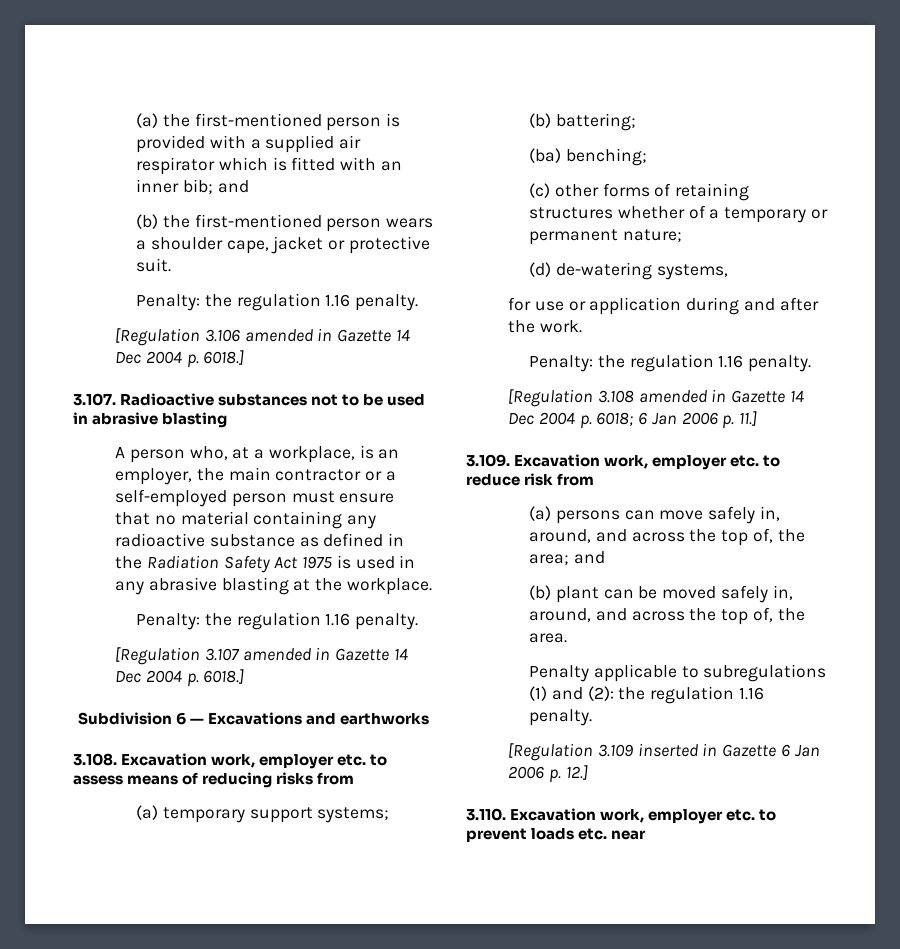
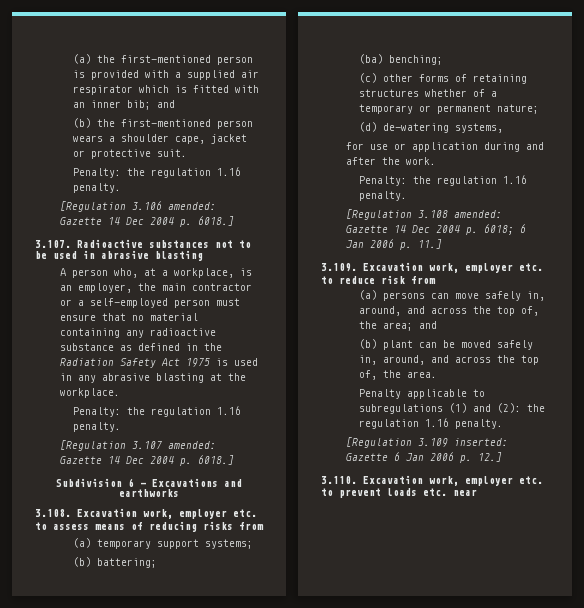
- [Regulation 3.106 amended in Gazette 14 Dec 2004 p. 6018.]
+ [Regulation 3.106 amended: Gazette 14 Dec 2004 p. 6018.]
- [Regulation 3.107 amended in Gazette 14 Dec 2004 p. 6018.]
+ [Regulation 3.107 amended: Gazette 14 Dec 2004 p. 6018.]
- [Regulation 3.108 amended in Gazette 14 Dec 2004 p. 6018; 6 Jan 2006 p. 11.]
+ [Regulation 3.108 amended: Gazette 14 Dec 2004 p. 6018; 6 Jan 2006 p. 11.]
- [Regulation 3.109 inserted in Gazette 6 Jan 2006 p. 12.]
+ [Regulation 3.109 inserted: Gazette 6 Jan 2006 p. 12.]

